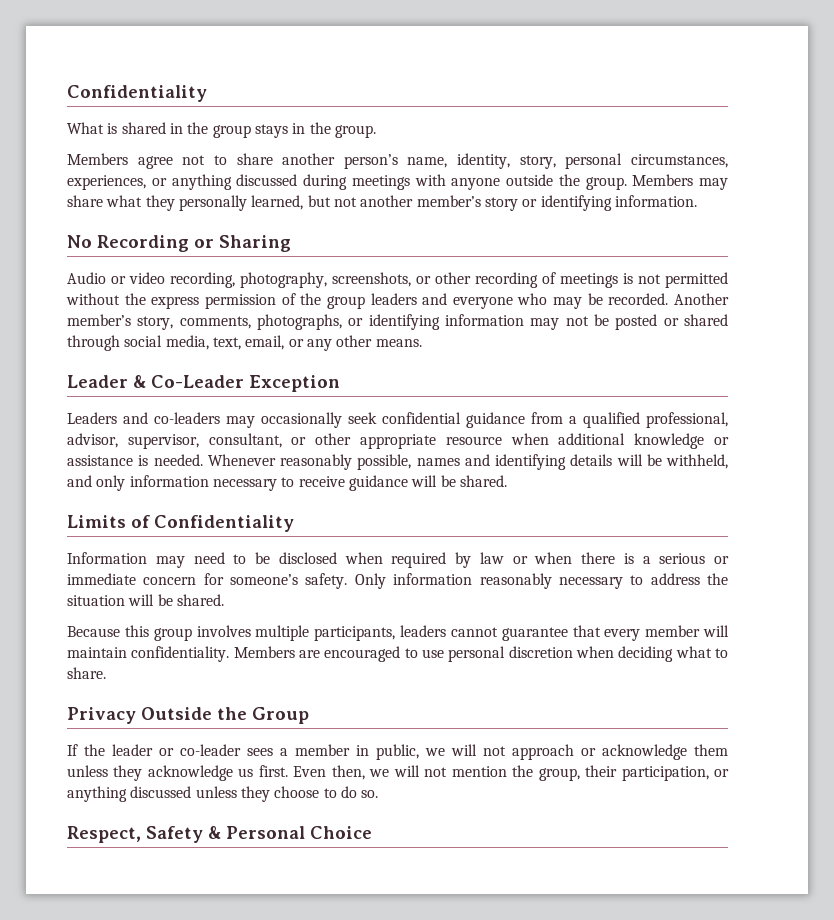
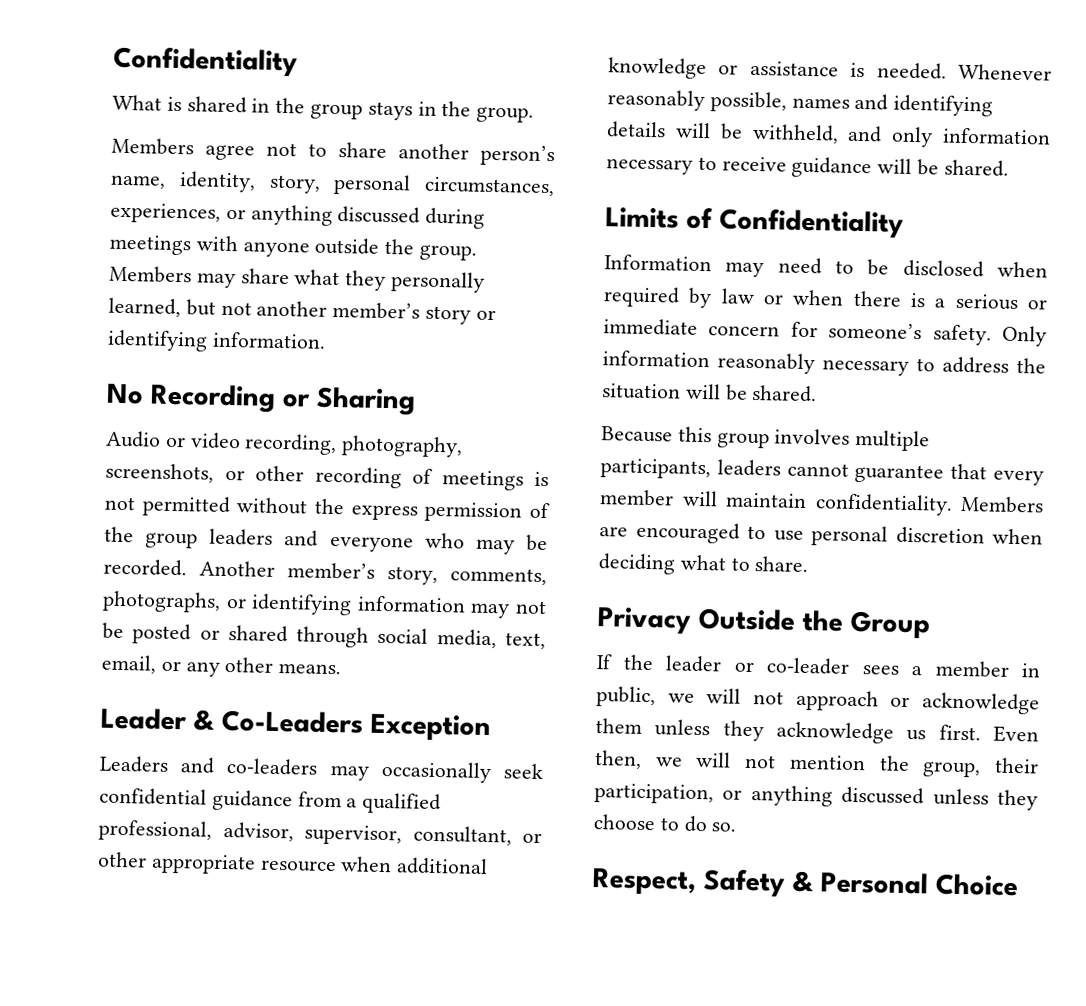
- Leader & Co-Leader Exception
+ Leader & Co-Leaders Exception

